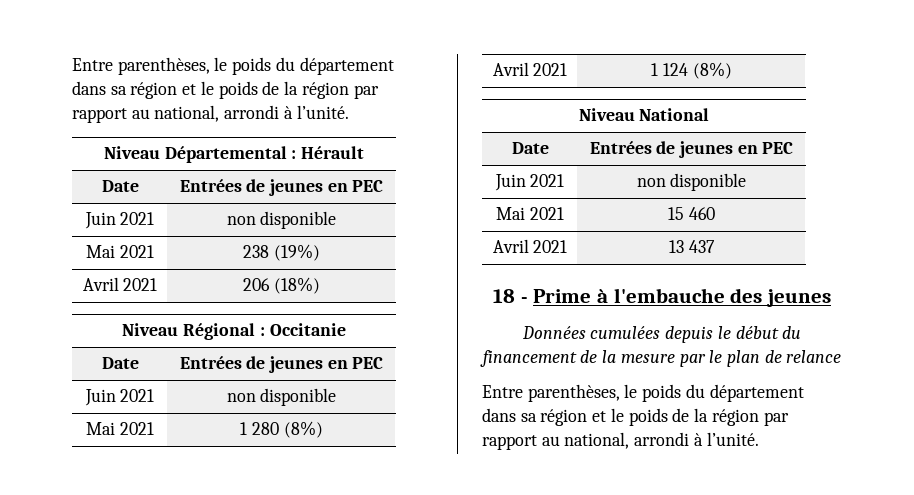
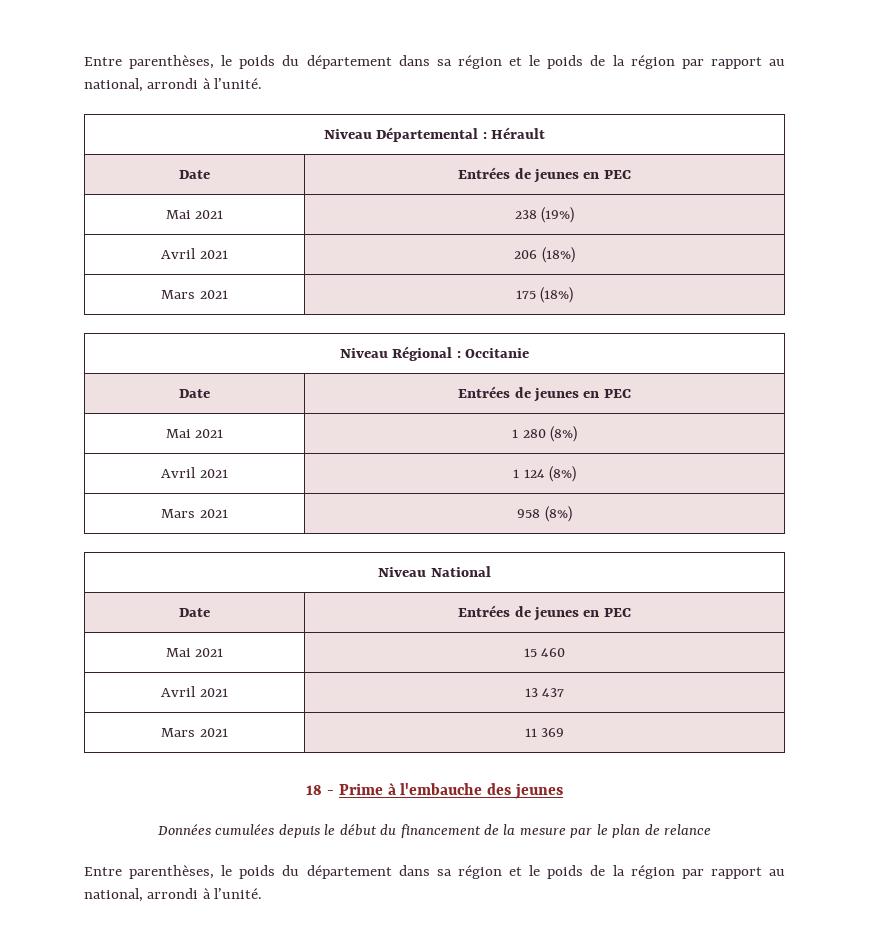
  Niveau Départemental : Hérault
  Date | Entrées de jeunes en PEC
- Juin 2021 | non disponible
+ Mars 2021 | 175 (18%)
  Niveau Régional : Occitanie
  Date | Entrées de jeunes en PEC
- Juin 2021 | non disponible
+ Mars 2021 | 958 (8%)
  Niveau National
  Date | Entrées de jeunes en PEC
- Juin 2021 | non disponible
+ Mars 2021 | 11 369

